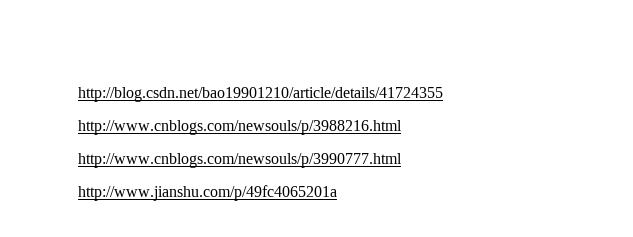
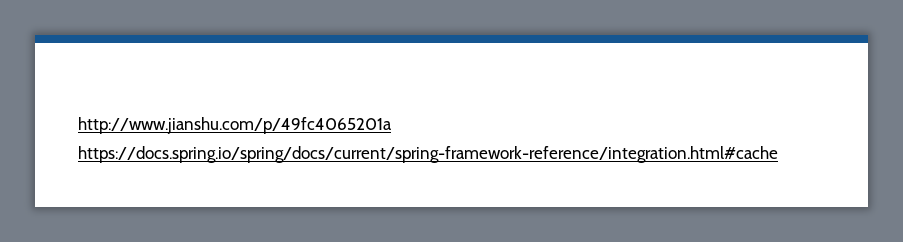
- http://blog.csdn.net/bao19901210/article/details/41724355
- http://www.cnblogs.com/newsouls/p/3988216.html
- http://www.cnblogs.com/newsouls/p/3990777.html
  http://www.jianshu.com/p/49fc4065201a
+ https://docs.spring.io/spring/docs/current/spring-framework-reference/integration.html#cache

